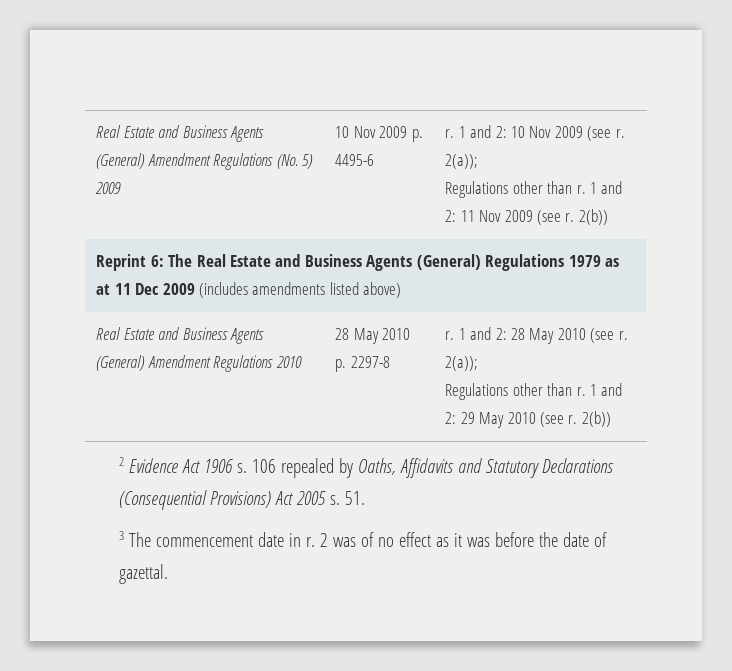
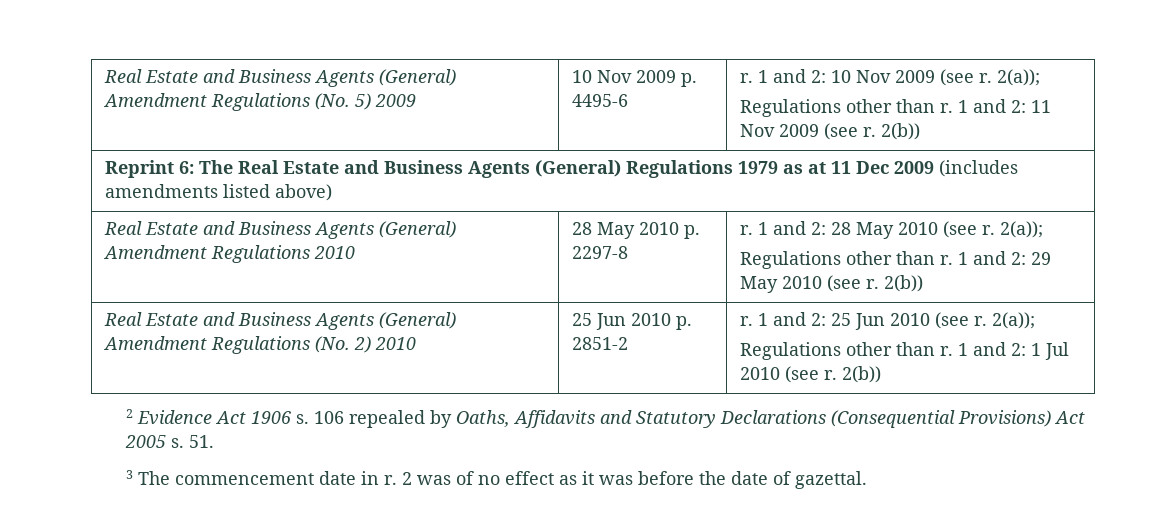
+ Real Estate and Business Agents (General) Amendment Regulations (No. 2) 2010 | 25 Jun 2010 p. 2851-2 | r. 1 and 2: 25 Jun 2010 (see r. 2(a));
+ Regulations other than r. 1 and 2: 1 Jul 2010 (see r. 2(b))

